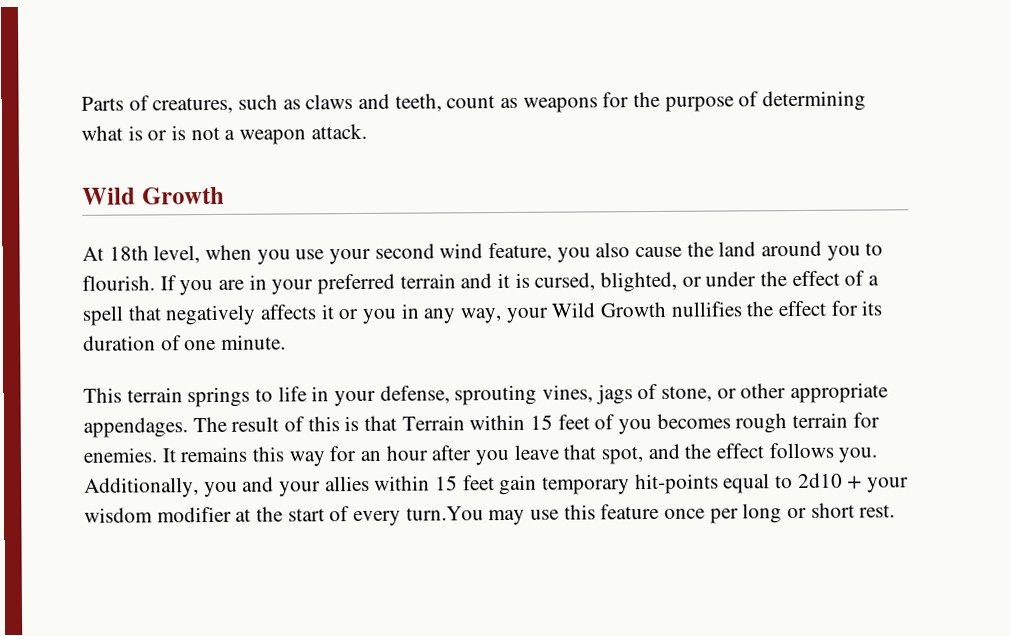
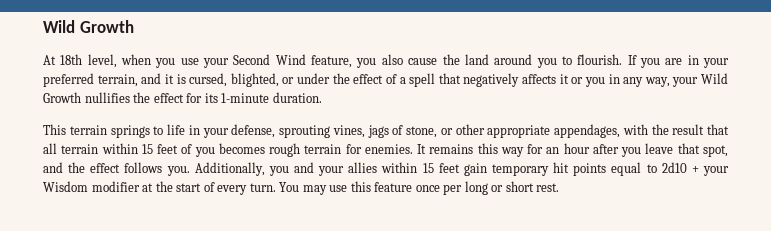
- Parts of creatures, such as claws and teeth, count as weapons for the purpose of determining what is or is not a weapon attack.
- At 18th level, when you use your second wind feature, you also cause the land around you to flourish.
+ At 18th level, when you use your Second Wind feature, you also cause the land around you to flourish.
- If you are in your preferred terrain and it is cursed, blighted, or under the effect of a spell that negatively affects it or you in any way, your Wild Growth nullifies the effect for its duration of one minute.
+ If you are in your preferred terrain, and it is cursed, blighted, or under the effect of a spell that negatively affects it or you in any way, your Wild Growth nullifies the effect for its 1-minute duration.
- This terrain springs to life in your defense, sprouting vines, jags of stone, or other appropriate appendages. The result of this is that Terrain within 15 feet of you becomes rough terrain for enemies.
+ This terrain springs to life in your defense, sprouting vines, jags of stone, or other appropriate appendages, with the result that all terrain within 15 feet of you becomes rough terrain for enemies.
- Additionally, you and your allies within 15 feet gain temporary hit-points equal to 2d10 + your wisdom modifier at the start of every turn.You may use this feature once per long or short rest.
+ Additionally, you and your allies within 15 feet gain temporary hit points equal to 2d10 + your Wisdom modifier at the start of every turn. You may use this feature once per long or short rest.

